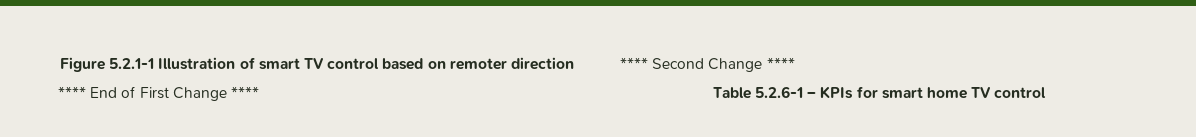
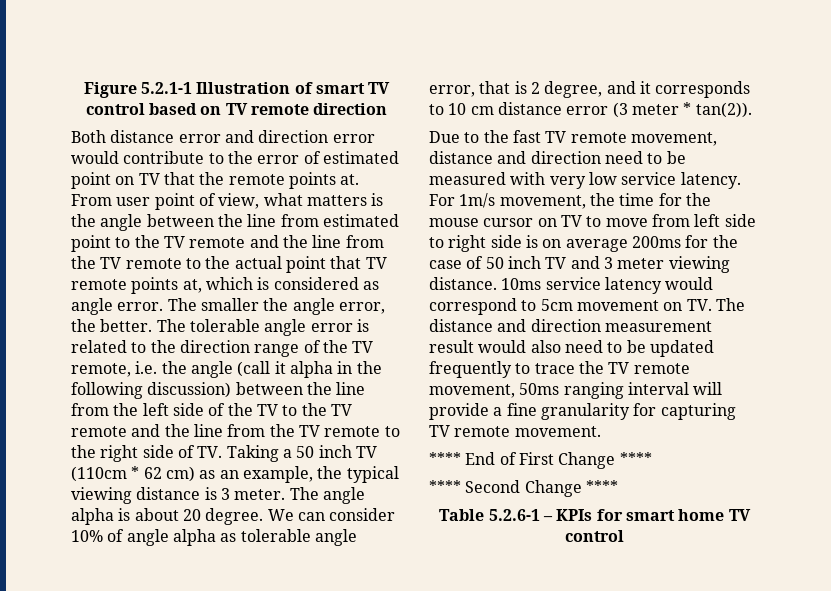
- Figure 5.2.1-1 Illustration of smart TV control based on remoter direction
+ Figure 5.2.1-1 Illustration of smart TV control based on TV remote direction
+ Both distance error and direction error would contribute to the error of estimated point on TV that the remote points at. From user point of view, what matters is the angle between the line from estimated point to the TV remote and the line from the TV remote to the actual point that TV remote points at, which is considered as angle error. The smaller the angle error, the better. The tolerable angle error is related to the direction range of the TV remote, i.e. the angle (call it alpha in the following discussion) between the line from the left side of the TV to the TV remote and the line from the TV remote to the right side of TV. Taking a 50 inch TV (110cm * 62 cm) as an example, the typical viewing distance is 3 meter. The angle alpha is about 20 degree. We can consider 10% of angle alpha as tolerable angle error, that is 2 degree, and it corresponds to 10 cm distance error (3 meter * tan(2)).
+ Due to the fast TV remote movement, distance and direction need to be measured with very low service latency. For 1m/s movement, the time for the mouse cursor on TV to move from left side to right side is on average 200ms for the case of 50 inch TV and 3 meter viewing distance. 10ms service latency would correspond to 5cm movement on TV. The distance and direction measurement result would also need to be updated frequently to trace the TV remote movement, 50ms ranging interval will provide a fine granularity for capturing TV remote movement.

